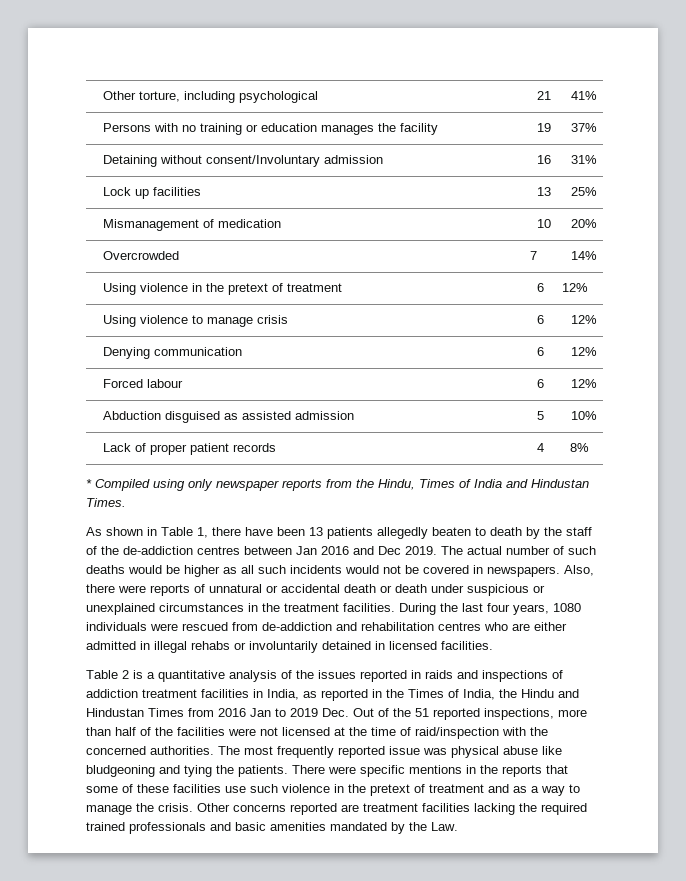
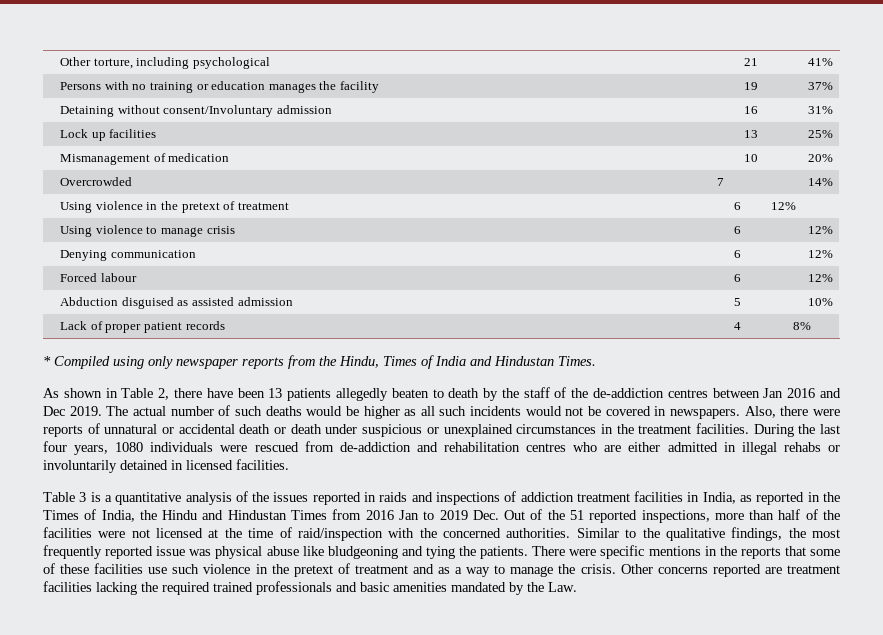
- As shown in Table 1, there have been 13 patients allegedly beaten to death by the staff of the de-addiction centres between Jan 2016 and Dec 2019.
+ As shown in Table 2, there have been 13 patients allegedly beaten to death by the staff of the de-addiction centres between Jan 2016 and Dec 2019.
- Table 2 is a quantitative analysis of the issues reported in raids and inspections of addiction treatment facilities in India, as reported in the Times of India, the Hindu and Hindustan Times from 2016 Jan to 2019 Dec. Out of the 51 reported inspections, more than half of the facilities were not licensed at the time of raid/inspection with the concerned authorities.
+ Table 3 is a quantitative analysis of the issues reported in raids and inspections of addiction treatment facilities in India, as reported in the Times of India, the Hindu and Hindustan Times from 2016 Jan to 2019 Dec. Out of the 51 reported inspections, more than half of the facilities were not licensed at the time of raid/inspection with the concerned authorities.
- The most frequently reported issue was physical abuse like bludgeoning and tying the patients.
+ Similar to the qualitative findings, the most frequently reported issue was physical abuse like bludgeoning and tying the patients.

